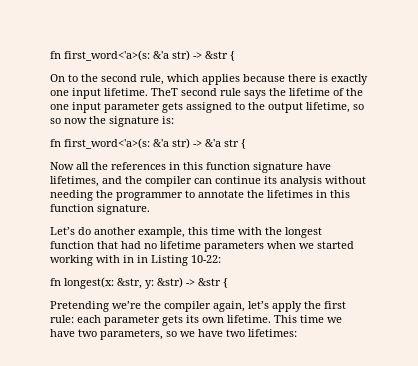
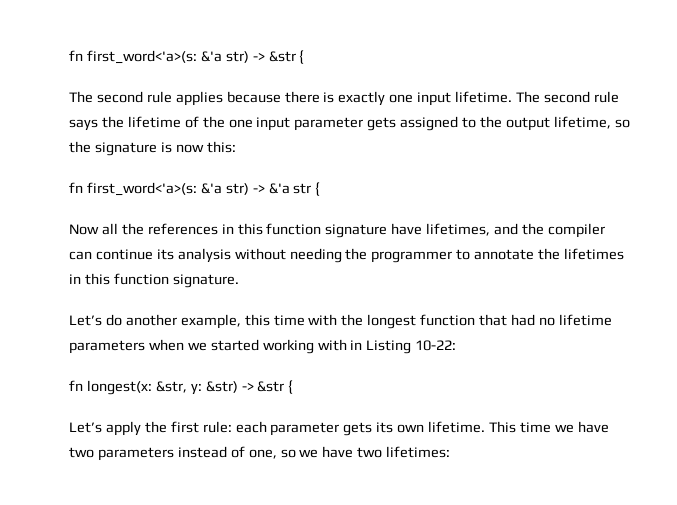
- On to the second rule, which applies because there is exactly one input lifetime.
+ The second rule applies because there is exactly one input lifetime.
- TheT second rule says the lifetime of the one input parameter gets assigned to the output lifetime, so so now the signature is:
+ The second rule says the lifetime of the one input parameter gets assigned to the output lifetime, so the signature is now this:
- Let’s do another example, this time with the longest function that had no lifetime parameters when we started working with in in Listing 10-22:
+ Let’s do another example, this time with the longest function that had no lifetime parameters when we started working with in Listing 10-22:
- Pretending we’re the compiler again, let’s apply the first rule: each parameter gets its own lifetime.
+ Let’s apply the first rule: each parameter gets its own lifetime.
- This time we have two parameters, so we have two lifetimes:
+ This time we have two parameters instead of one, so we have two lifetimes:

